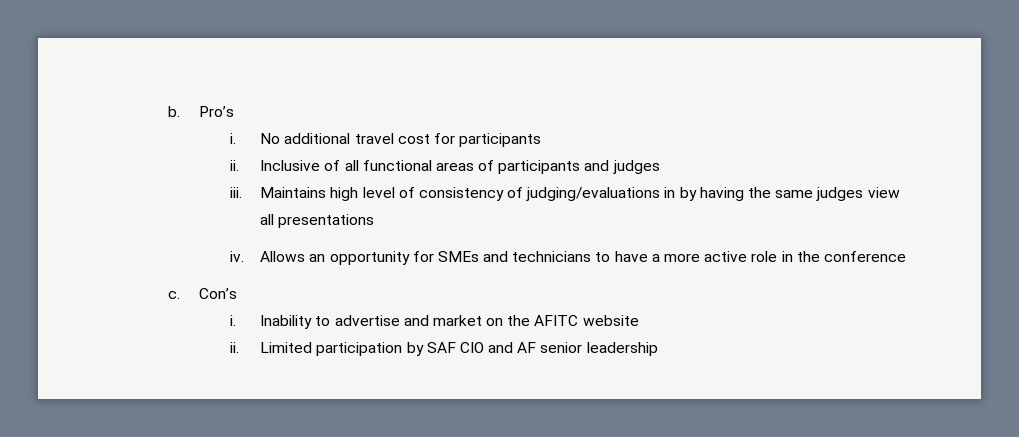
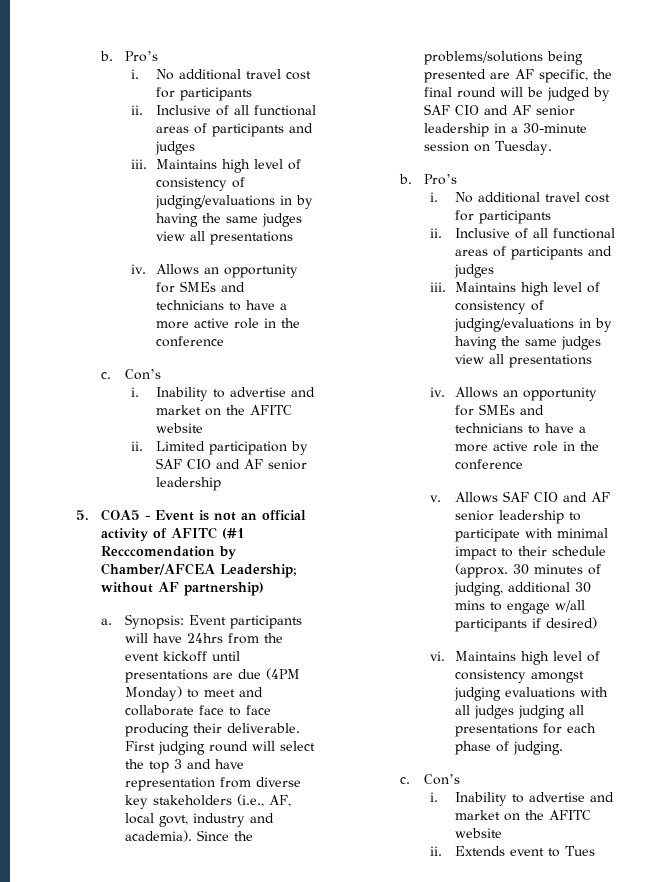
+ 5. COA5 - Event is not an official activity of AFITC (#1 Recccomendation by Chamber/AFCEA Leadership; without AF partnership)
+ a. Synopsis: Event participants will have 24hrs from the event kickoff until presentations are due (4PM Monday) to meet and collaborate face to face producing their deliverable. First judging round will select the top 3 and have representation from diverse key stakeholders (i.e., AF, local govt, industry and academia). Since the problems/solutions being presented are AF specific, the final round will be judged by SAF CIO and AF senior leadership in a 30-minute session on Tuesday.
+ b. Pro’s
+ i. No additional travel cost for participants
+ ii. Inclusive of all functional areas of participants and judges
+ iii. Maintains high level of consistency of judging/evaluations in by having the same judges view all presentations
+ iv. Allows an opportunity for SMEs and technicians to have a more active role in the conference
+ v. Allows SAF CIO and AF senior leadership to participate with minimal impact to their schedule (approx. 30 minutes of judging, additional 30 mins to engage w/all participants if desired)
+ vi. Maintains high level of consistency amongst judging evaluations with all judges judging all presentations for each phase of judging.
+ c. Con’s
+ i. Inability to advertise and market on the AFITC website
+ ii. Extends event to Tues

